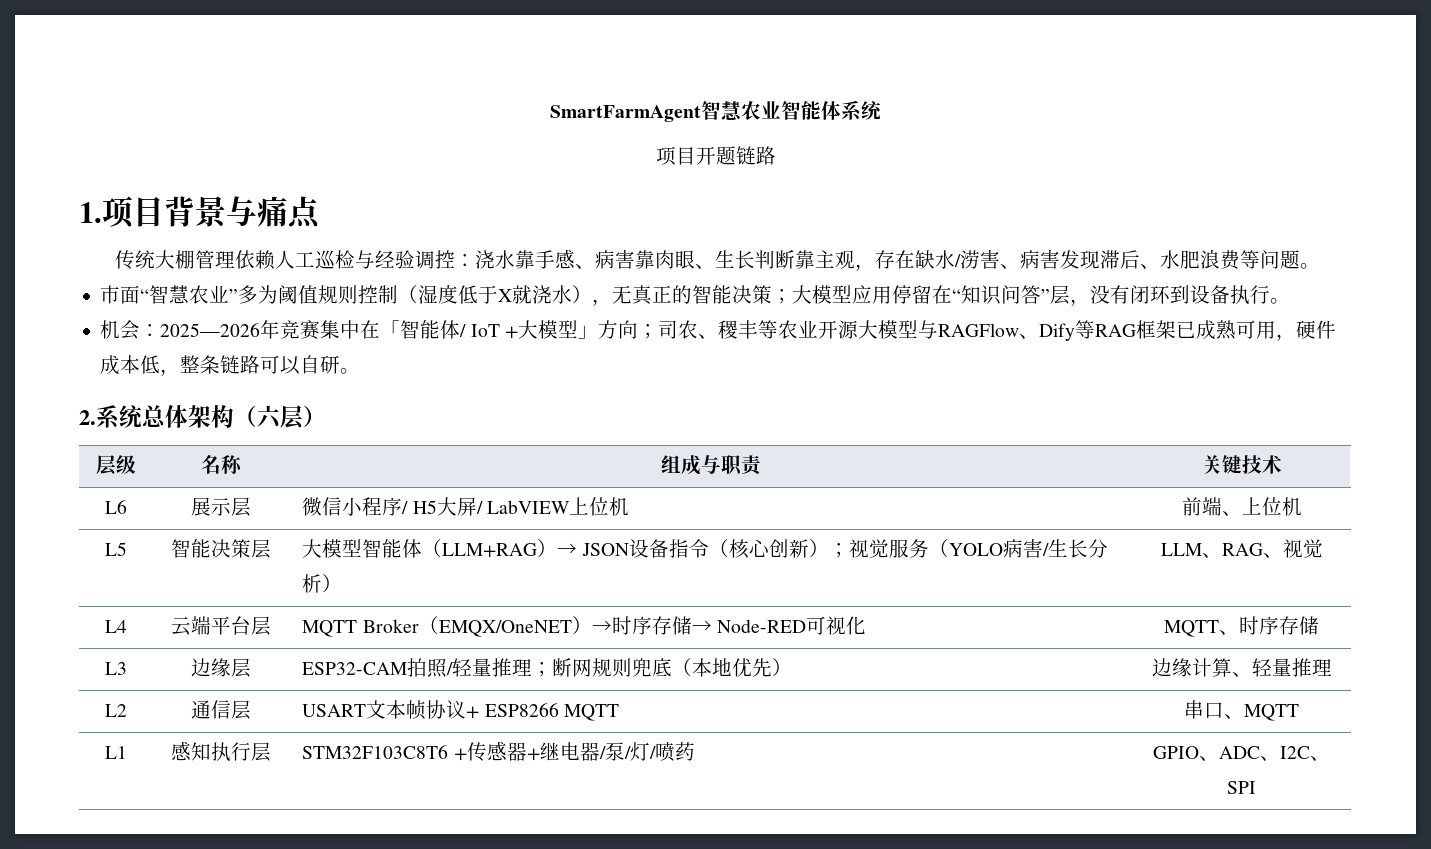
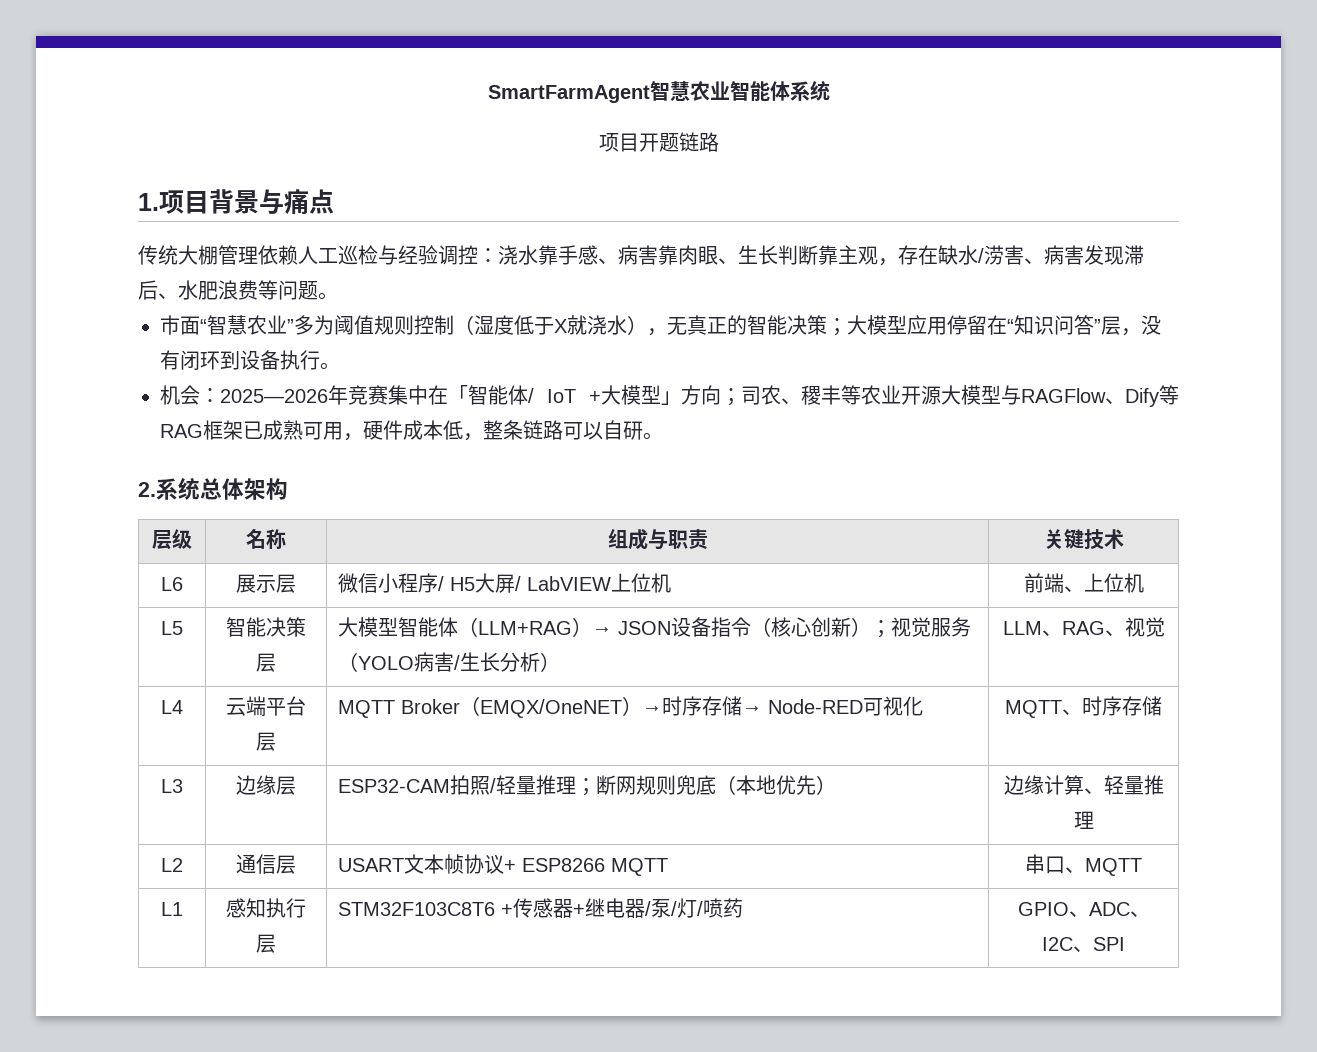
- 2.系统总体架构（六层）
+ 2.系统总体架构

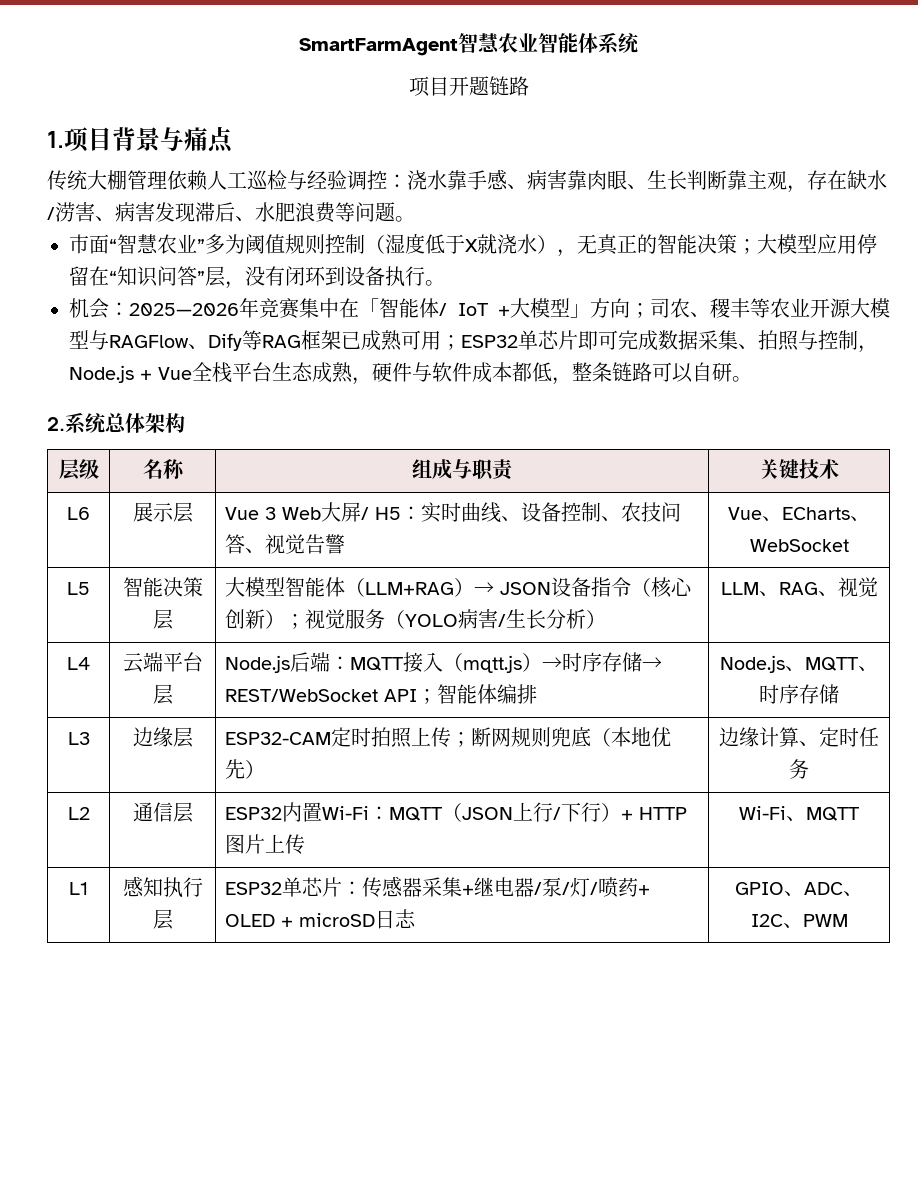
- 机会：2025—2026年竞赛集中在「智能体/ IoT +大模型」方向；司农、稷丰等农业开源大模型与RAGFlow、Dify等RAG框架已成熟可用，硬件成本低，整条链路可以自研。
+ 机会：2025—2026年竞赛集中在「智能体/ IoT +大模型」方向；司农、稷丰等农业开源大模型与RAGFlow、Dify等RAG框架已成熟可用；ESP32单芯片即可完成数据采集、拍照与控制，Node.js + Vue全栈平台生态成熟，硬件与软件成本都低，整条链路可以自研。
- L6 | 展示层 | 微信小程序/ H5大屏/ LabVIEW上位机 | 前端、上位机
+ L6 | 展示层 | Vue 3 Web大屏/ H5：实时曲线、设备控制、农技问答、视觉告警 | Vue、ECharts、WebSocket
- L4 | 云端平台层 | MQTT Broker（EMQX/OneNET）→时序存储→ Node-RED可视化 | MQTT、时序存储
+ L4 | 云端平台层 | Node.js后端：MQTT接入（mqtt.js）→时序存储→ REST/WebSocket API；智能体编排 | Node.js、MQTT、时序存储
- L3 | 边缘层 | ESP32-CAM拍照/轻量推理；断网规则兜底（本地优先） | 边缘计算、轻量推理
+ L3 | 边缘层 | ESP32-CAM定时拍照上传；断网规则兜底（本地优先） | 边缘计算、定时任务
- L2 | 通信层 | USART文本帧协议+ ESP8266 MQTT | 串口、MQTT
+ L2 | 通信层 | ESP32内置Wi-Fi：MQTT（JSON上行/下行）+ HTTP图片上传 | Wi-Fi、MQTT
- L1 | 感知执行层 | STM32F103C8T6 +传感器+继电器/泵/灯/喷药 | GPIO、ADC、I2C、SPI
+ L1 | 感知执行层 | ESP32单芯片：传感器采集+继电器/泵/灯/喷药+ OLED + microSD日志 | GPIO、ADC、I2C、PWM

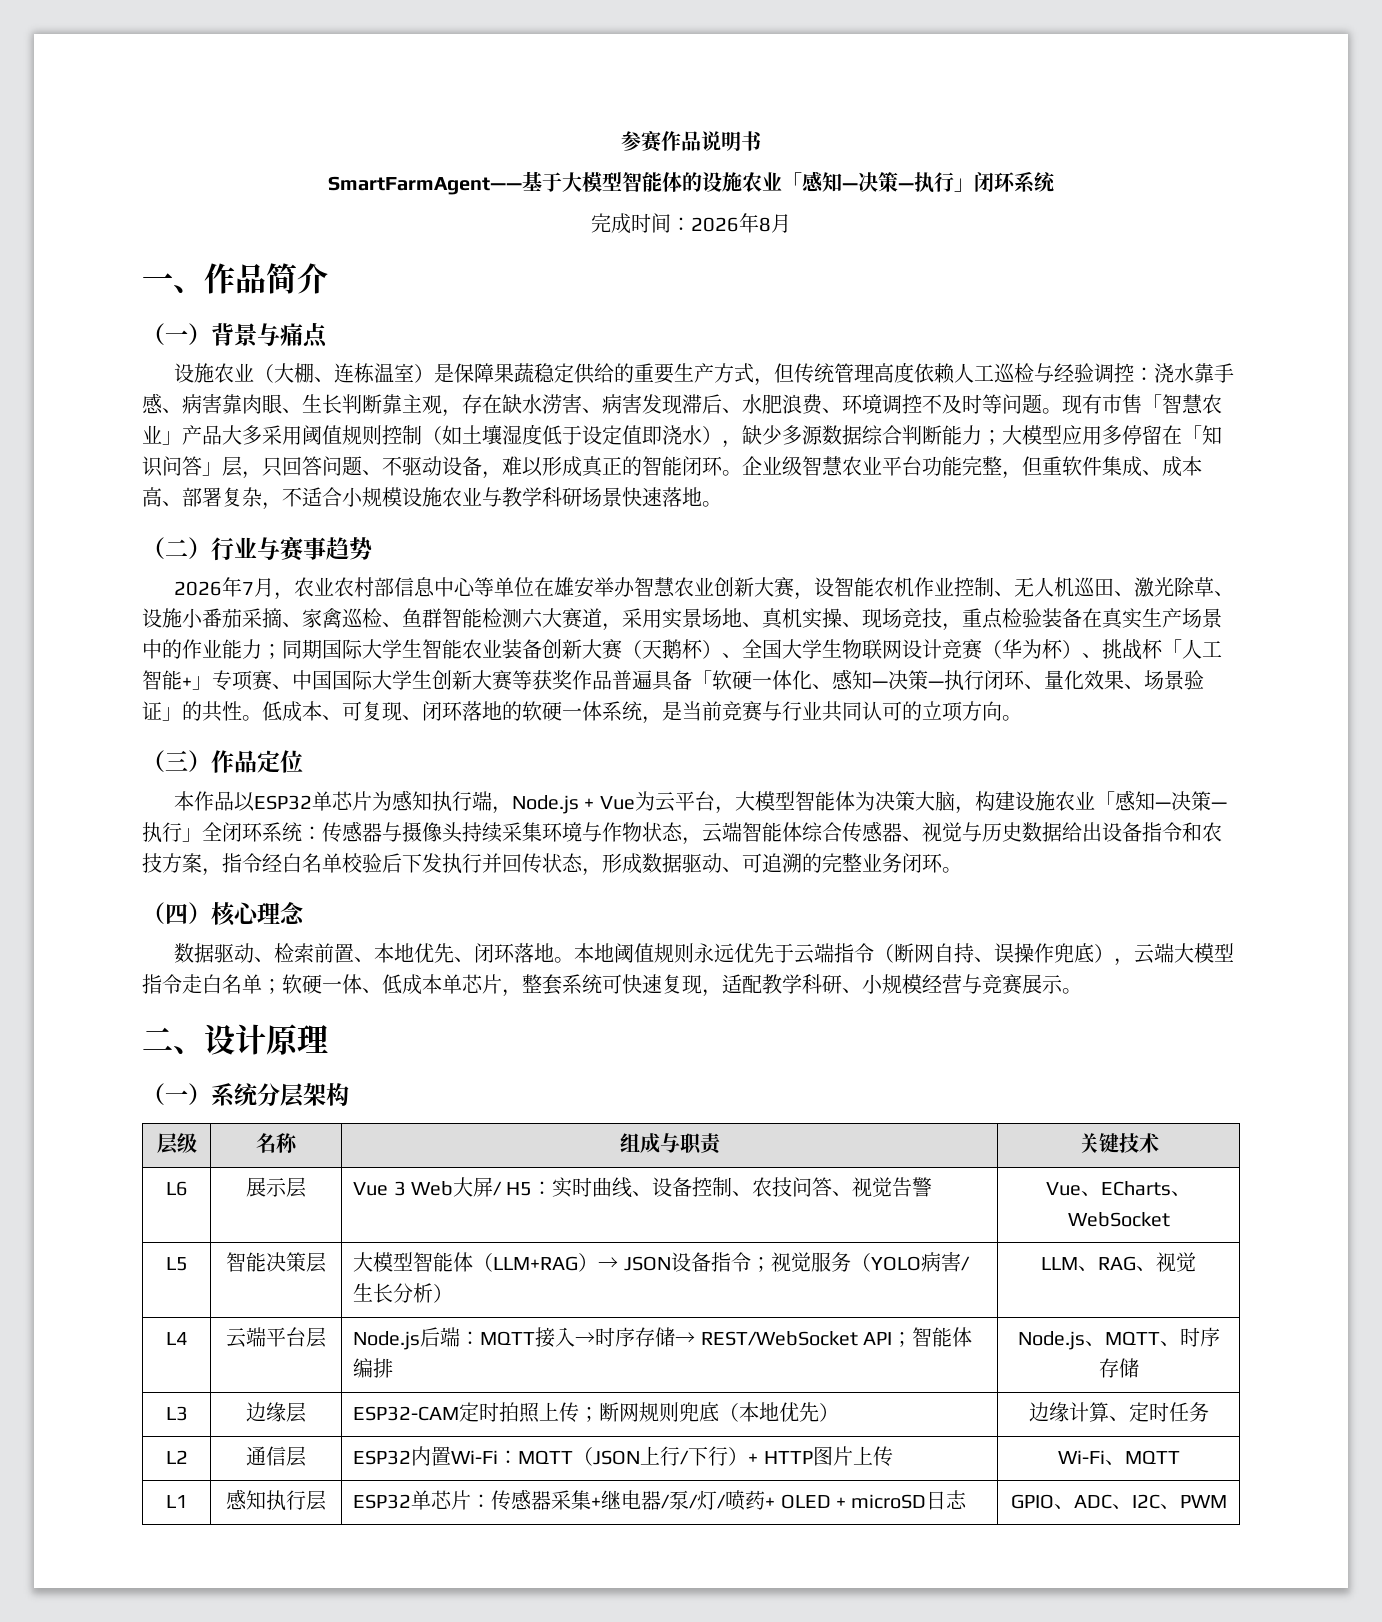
- SmartFarmAgent智慧农业智能体系统
- 项目开题链路
- 1.项目背景与痛点
- 传统大棚管理依赖人工巡检与经验调控：浇水靠手感、病害靠肉眼、生长判断靠主观，存在缺水/涝害、病害发现滞后、水肥浪费等问题。
- 市面“智慧农业”多为阈值规则控制（湿度低于X就浇水），无真正的智能决策；大模型应用停留在“知识问答”层，没有闭环到设备执行。
- 机会：2025—2026年竞赛集中在「智能体/ IoT +大模型」方向；司农、稷丰等农业开源大模型与RAGFlow、Dify等RAG框架已成熟可用；ESP32单芯片即可完成数据采集、拍照与控制，Node.js + Vue全栈平台生态成熟，硬件与软件成本都低，整条链路可以自研。
- 2.系统总体架构
+ 参赛作品说明书
+ SmartFarmAgent——基于大模型智能体的设施农业「感知—决策—执行」闭环系统
+ 完成时间：2026年8月
+ 一、作品简介
+ （一）背景与痛点
+ 设施农业（大棚、连栋温室）是保障果蔬稳定供给的重要生产方式，但传统管理高度依赖人工巡检与经验调控：浇水靠手感、病害靠肉眼、生长判断靠主观，存在缺水涝害、病害发现滞后、水肥浪费、环境调控不及时等问题。现有市售「智慧农业」产品大多采用阈值规则控制（如土壤湿度低于设定值即浇水），缺少多源数据综合判断能力；大模型应用多停留在「知识问答」层，只回答问题、不驱动设备，难以形成真正的智能闭环。企业级智慧农业平台功能完整，但重软件集成、成本高、部署复杂，不适合小规模设施农业与教学科研场景快速落地。
+ （二）行业与赛事趋势
+ 2026年7月，农业农村部信息中心等单位在雄安举办智慧农业创新大赛，设智能农机作业控制、无人机巡田、激光除草、设施小番茄采摘、家禽巡检、鱼群智能检测六大赛道，采用实景场地、真机实操、现场竞技，重点检验装备在真实生产场景中的作业能力；同期国际大学生智能农业装备创新大赛（天鹅杯）、全国大学生物联网设计竞赛（华为杯）、挑战杯「人工智能+」专项赛、中国国际大学生创新大赛等获奖作品普遍具备「软硬一体化、感知—决策—执行闭环、量化效果、场景验证」的共性。低成本、可复现、闭环落地的软硬一体系统，是当前竞赛与行业共同认可的立项方向。
+ （三）作品定位
+ 本作品以ESP32单芯片为感知执行端，Node.js + Vue为云平台，大模型智能体为决策大脑，构建设施农业「感知—决策—执行」全闭环系统：传感器与摄像头持续采集环境与作物状态，云端智能体综合传感器、视觉与历史数据给出设备指令和农技方案，指令经白名单校验后下发执行并回传状态，形成数据驱动、可追溯的完整业务闭环。
+ （四）核心理念
+ 数据驱动、检索前置、本地优先、闭环落地。本地阈值规则永远优先于云端指令（断网自持、误操作兜底），云端大模型指令走白名单；软硬一体、低成本单芯片，整套系统可快速复现，适配教学科研、小规模经营与竞赛展示。
+ 二、设计原理
+ （一）系统分层架构
- L5 | 智能决策层 | 大模型智能体（LLM+RAG）→ JSON设备指令（核心创新）；视觉服务（YOLO病害/生长分析） | LLM、RAG、视觉
+ L5 | 智能决策层 | 大模型智能体（LLM+RAG）→ JSON设备指令；视觉服务（YOLO病害/生长分析） | LLM、RAG、视觉
- L4 | 云端平台层 | Node.js后端：MQTT接入（mqtt.js）→时序存储→ REST/WebSocket API；智能体编排 | Node.js、MQTT、时序存储
+ L4 | 云端平台层 | Node.js后端：MQTT接入→时序存储→ REST/WebSocket API；智能体编排 | Node.js、MQTT、时序存储

